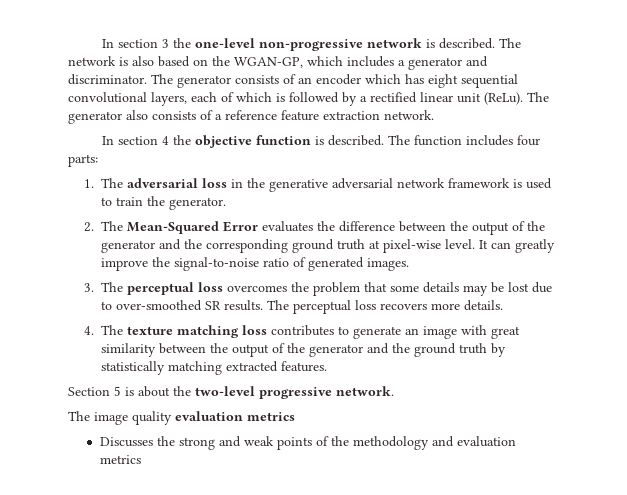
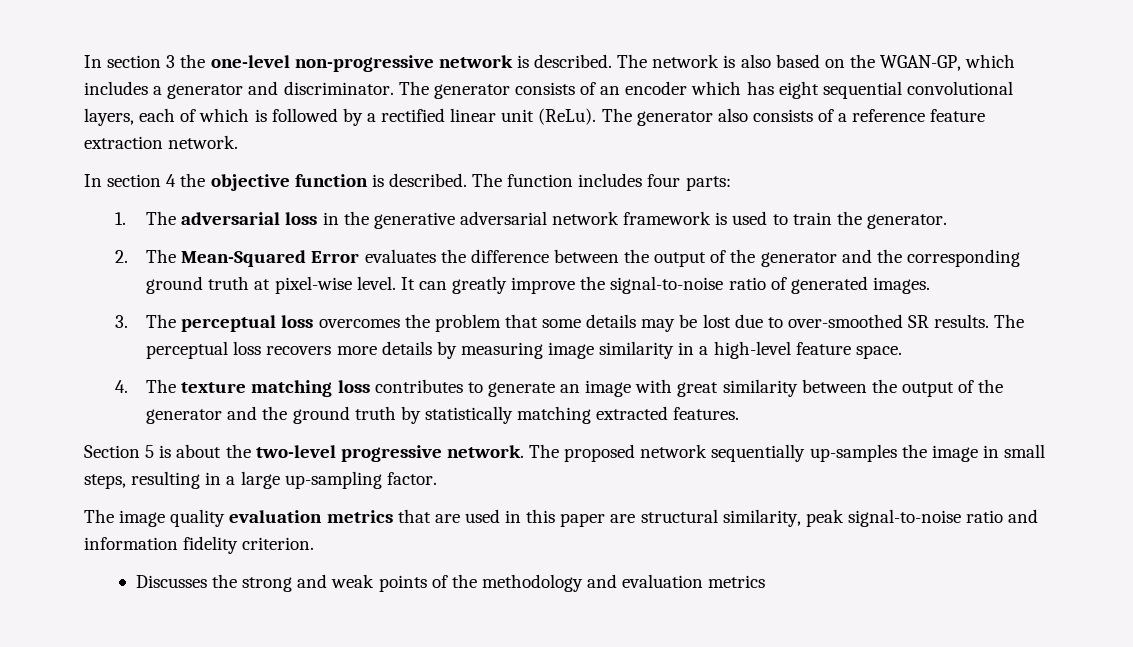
- The perceptual loss recovers more details.
+ The perceptual loss recovers more details by measuring image similarity in a high-level feature space.
+ The proposed network sequentially up-samples the image in small steps, resulting in a large up-sampling factor.
- The image quality evaluation metrics
+ The image quality evaluation metrics that are used in this paper are structural similarity, peak signal-to-noise ratio and information fidelity criterion.

